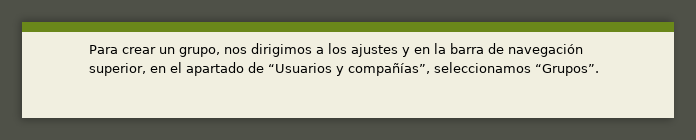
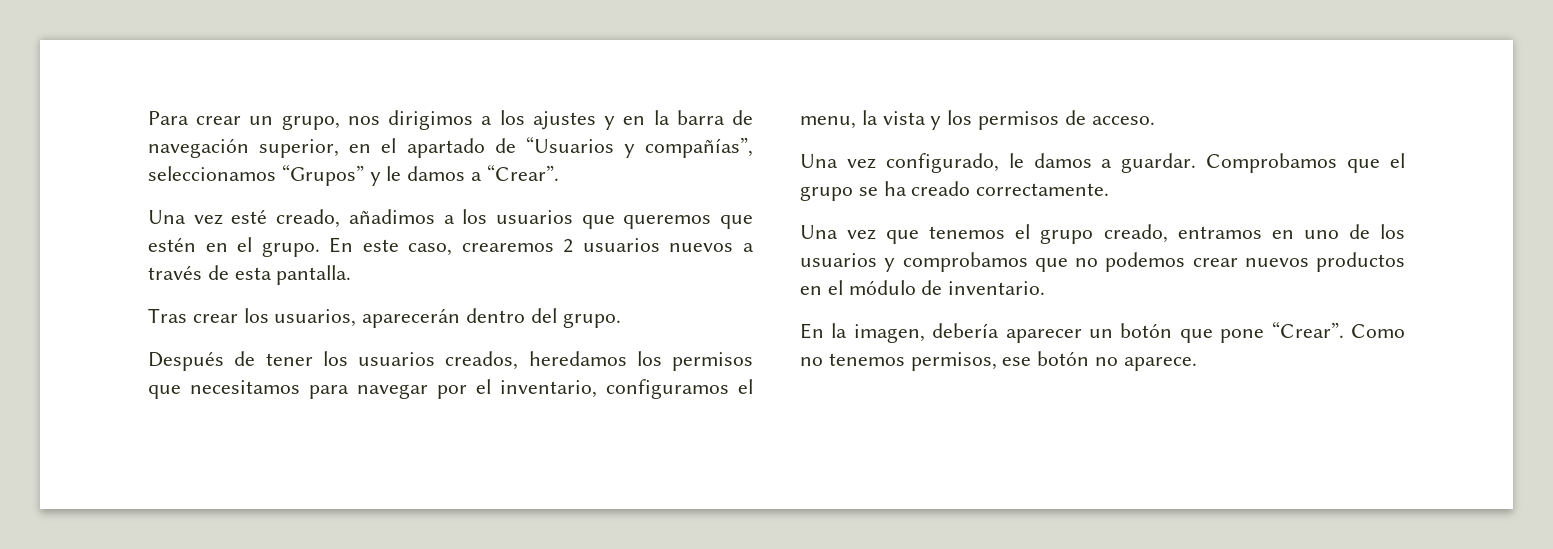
- Para crear un grupo, nos dirigimos a los ajustes y en la barra de navegación superior, en el apartado de “Usuarios y compañías”, seleccionamos “Grupos”.
+ Para crear un grupo, nos dirigimos a los ajustes y en la barra de navegación superior, en el apartado de “Usuarios y compañías”, seleccionamos “Grupos” y le damos a “Crear”.
+ Una vez esté creado, añadimos a los usuarios que queremos que estén en el grupo. En este caso, crearemos 2 usuarios nuevos a través de esta pantalla.
+ Tras crear los usuarios, aparecerán dentro del grupo.
+ Después de tener los usuarios creados, heredamos los permisos que necesitamos para navegar por el inventario, configuramos el menu, la vista y los permisos de acceso.
+ Una vez configurado, le damos a guardar. Comprobamos que el grupo se ha creado correctamente.
+ Una vez que tenemos el grupo creado, entramos en uno de los usuarios y comprobamos que no podemos crear nuevos productos en el módulo de inventario.
+ En la imagen, debería aparecer un botón que pone “Crear”. Como no tenemos permisos, ese botón no aparece.

